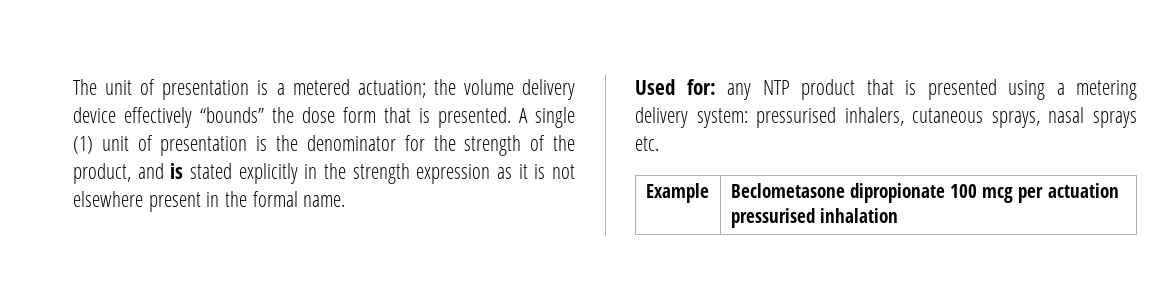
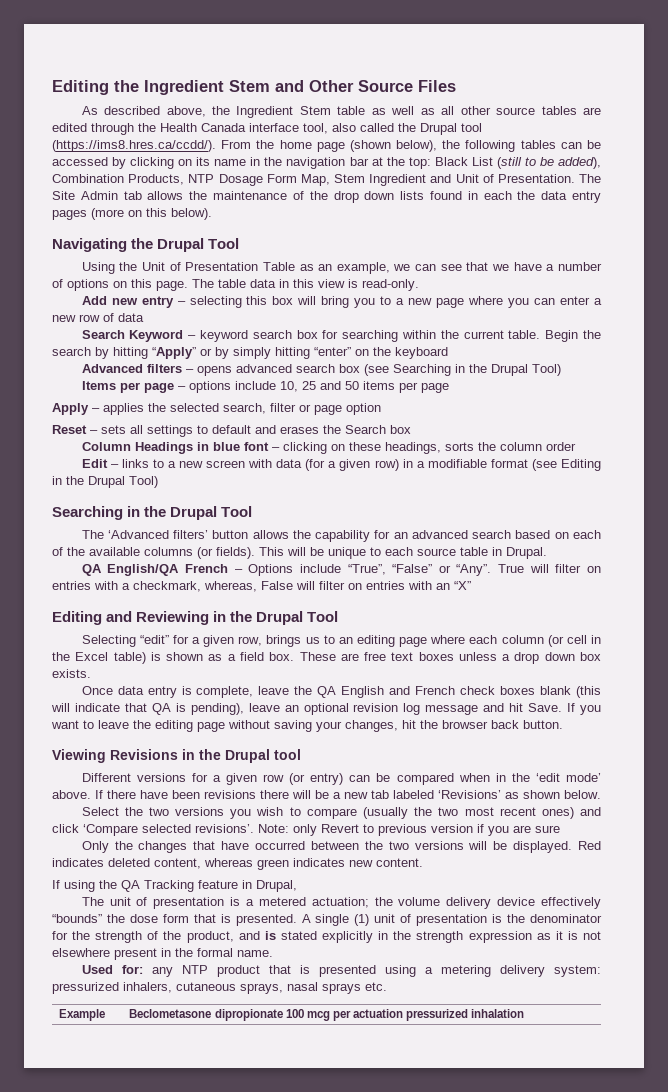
+ Editing the Ingredient Stem and Other Source Files
+ As described above, the Ingredient Stem table as well as all other source tables are edited through the Health Canada interface tool, also called the Drupal tool (https://ims8.hres.ca/ccdd/). From the home page (shown below), the following tables can be accessed by clicking on its name in the navigation bar at the top: Black List (still to be added), Combination Products, NTP Dosage Form Map, Stem Ingredient and Unit of Presentation. The Site Admin tab allows the maintenance of the drop down lists found in each the data entry pages (more on this below).
+ Navigating the Drupal Tool
+ Using the Unit of Presentation Table as an example, we can see that we have a number of options on this page. The table data in this view is read-only.
+ Add new entry – selecting this box will bring you to a new page where you can enter a new row of data
+ Search Keyword – keyword search box for searching within the current table. Begin the search by hitting “Apply” or by simply hitting “enter” on the keyboard
+ Advanced filters – opens advanced search box (see Searching in the Drupal Tool)
+ Items per page – options include 10, 25 and 50 items per page
+ Apply – applies the selected search, filter or page option
+ Reset – sets all settings to default and erases the Search box
+ Column Headings in blue font – clicking on these headings, sorts the column order
+ Edit – links to a new screen with data (for a given row) in a modifiable format (see Editing in the Drupal Tool)
+ Searching in the Drupal Tool
+ The ‘Advanced filters’ button allows the capability for an advanced search based on each of the available columns (or fields). This will be unique to each source table in Drupal.
+ QA English/QA French – Options include “True”, “False” or “Any”. True will filter on entries with a checkmark, whereas, False will filter on entries with an “X”
+ Editing and Reviewing in the Drupal Tool
+ Selecting “edit” for a given row, brings us to an editing page where each column (or cell in the Excel table) is shown as a field box. These are free text boxes unless a drop down box exists.
+ Once data entry is complete, leave the QA English and French check boxes blank (this will indicate that QA is pending), leave an optional revision log message and hit Save. If you want to leave the editing page without saving your changes, hit the browser back button.
+ Viewing Revisions in the Drupal tool
+ Different versions for a given row (or entry) can be compared when in the ‘edit mode’ above. If there have been revisions there will be a new tab labeled ‘Revisions’ as shown below.
+ Select the two versions you wish to compare (usually the two most recent ones) and click ‘Compare selected revisions’. Note: only Revert to previous version if you are sure
+ Only the changes that have occurred between the two versions will be displayed. Red indicates deleted content, whereas green indicates new content.
+ If using the QA Tracking feature in Drupal,
- Used for: any NTP product that is presented using a metering delivery system: pressurised inhalers, cutaneous sprays, nasal sprays etc.
+ Used for: any NTP product that is presented using a metering delivery system: pressurized inhalers, cutaneous sprays, nasal sprays etc.
- Example | Beclometasone dipropionate 100 mcg per actuation pressurised inhalation
+ Example | Beclometasone dipropionate 100 mcg per actuation pressurized inhalation

